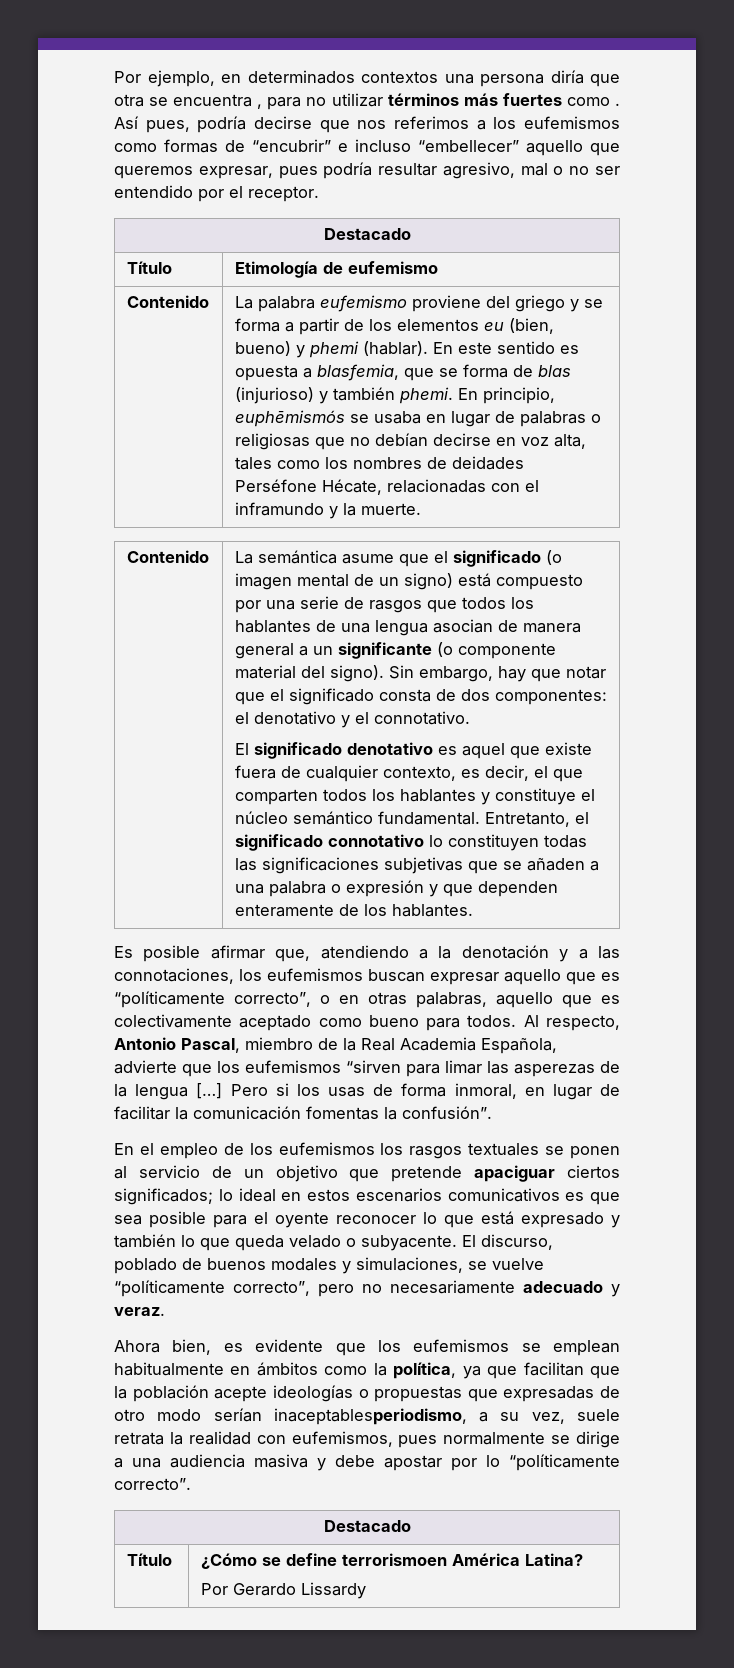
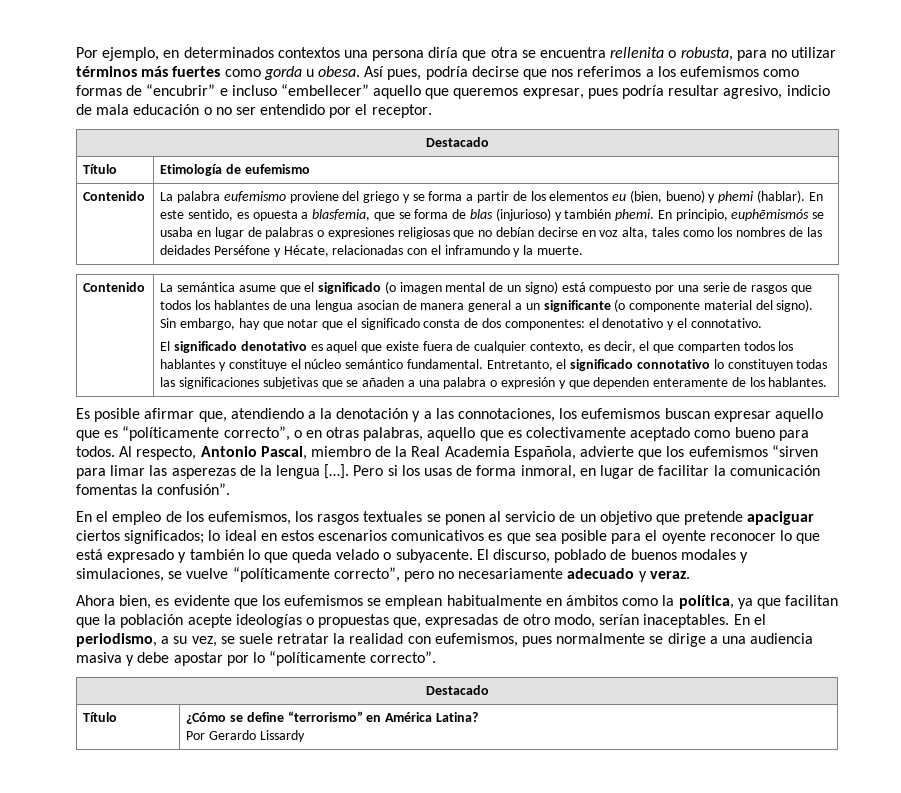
- Por ejemplo, en determinados contextos una persona diría que otra se encuentra , para no utilizar términos más fuertes como .
+ Por ejemplo, en determinados contextos una persona diría que otra se encuentra rellenita o robusta, para no utilizar términos más fuertes como gorda u obesa.
- Así pues, podría decirse que nos referimos a los eufemismos como formas de “encubrir” e incluso “embellecer” aquello que queremos expresar, pues podría resultar agresivo, mal o no ser entendido por el receptor.
+ Así pues, podría decirse que nos referimos a los eufemismos como formas de “encubrir” e incluso “embellecer” aquello que queremos expresar, pues podría resultar agresivo, indicio de mala educación o no ser entendido por el receptor.
- En este sentido es opuesta a blasfemia, que se forma de blas (injurioso) y también phemi.
+ En este sentido, es opuesta a blasfemia, que se forma de blas (injurioso) y también phemi.
- En principio, euphēmismós se usaba en lugar de palabras o religiosas que no debían decirse en voz alta, tales como los nombres de deidades Perséfone Hécate, relacionadas con el inframundo y la muerte.
+ En principio, euphēmismós se usaba en lugar de palabras o expresiones religiosas que no debían decirse en voz alta, tales como los nombres de las deidades Perséfone y Hécate, relacionadas con el inframundo y la muerte.
- Al respecto, Antonio Pascal, miembro de la Real Academia Española, advierte que los eufemismos “sirven para limar las asperezas de la lengua […]
+ Al respecto, Antonio Pascal, miembro de la Real Academia Española, advierte que los eufemismos “sirven para limar las asperezas de la lengua […].
- En el empleo de los eufemismos los rasgos textuales se ponen al servicio de un objetivo que pretende apaciguar ciertos significados; lo ideal en estos escenarios comunicativos es que sea posible para el oyente reconocer lo que está expresado y también lo que queda velado o subyacente.
+ En el empleo de los eufemismos, los rasgos textuales se ponen al servicio de un objetivo que pretende apaciguar ciertos significados; lo ideal en estos escenarios comunicativos es que sea posible para el oyente reconocer lo que está expresado y también lo que queda velado o subyacente.
- Ahora bien, es evidente que los eufemismos se emplean habitualmente en ámbitos como la política, ya que facilitan que la población acepte ideologías o propuestas que expresadas de otro modo serían inaceptablesperiodismo, a su vez, suele retrata la realidad con eufemismos, pues normalmente se dirige a una audiencia masiva y debe apostar por lo “políticamente correcto”.
+ Ahora bien, es evidente que los eufemismos se emplean habitualmente en ámbitos como la política, ya que facilitan que la población acepte ideologías o propuestas que, expresadas de otro modo, serían inaceptables. En el periodismo, a su vez, se suele retratar la realidad con eufemismos, pues normalmente se dirige a una audiencia masiva y debe apostar por lo “políticamente correcto”.
- Título | ¿Cómo se define terrorismoen América Latina?
+ Título | ¿Cómo se define “terrorismo” en América Latina?

